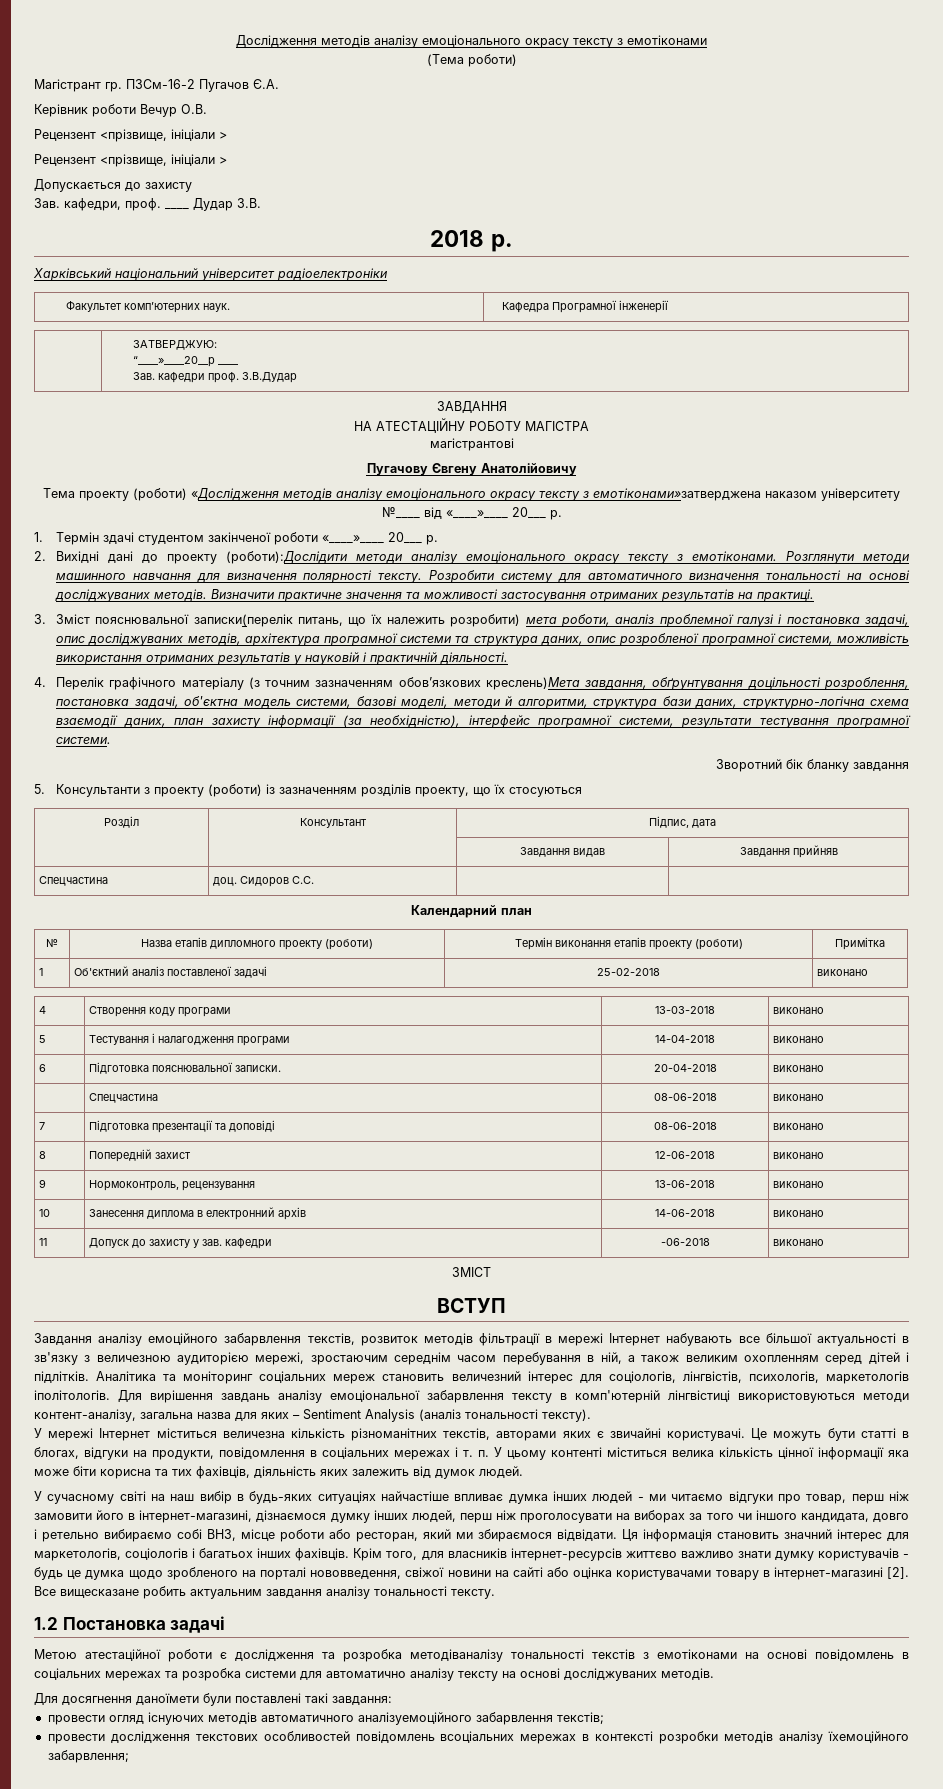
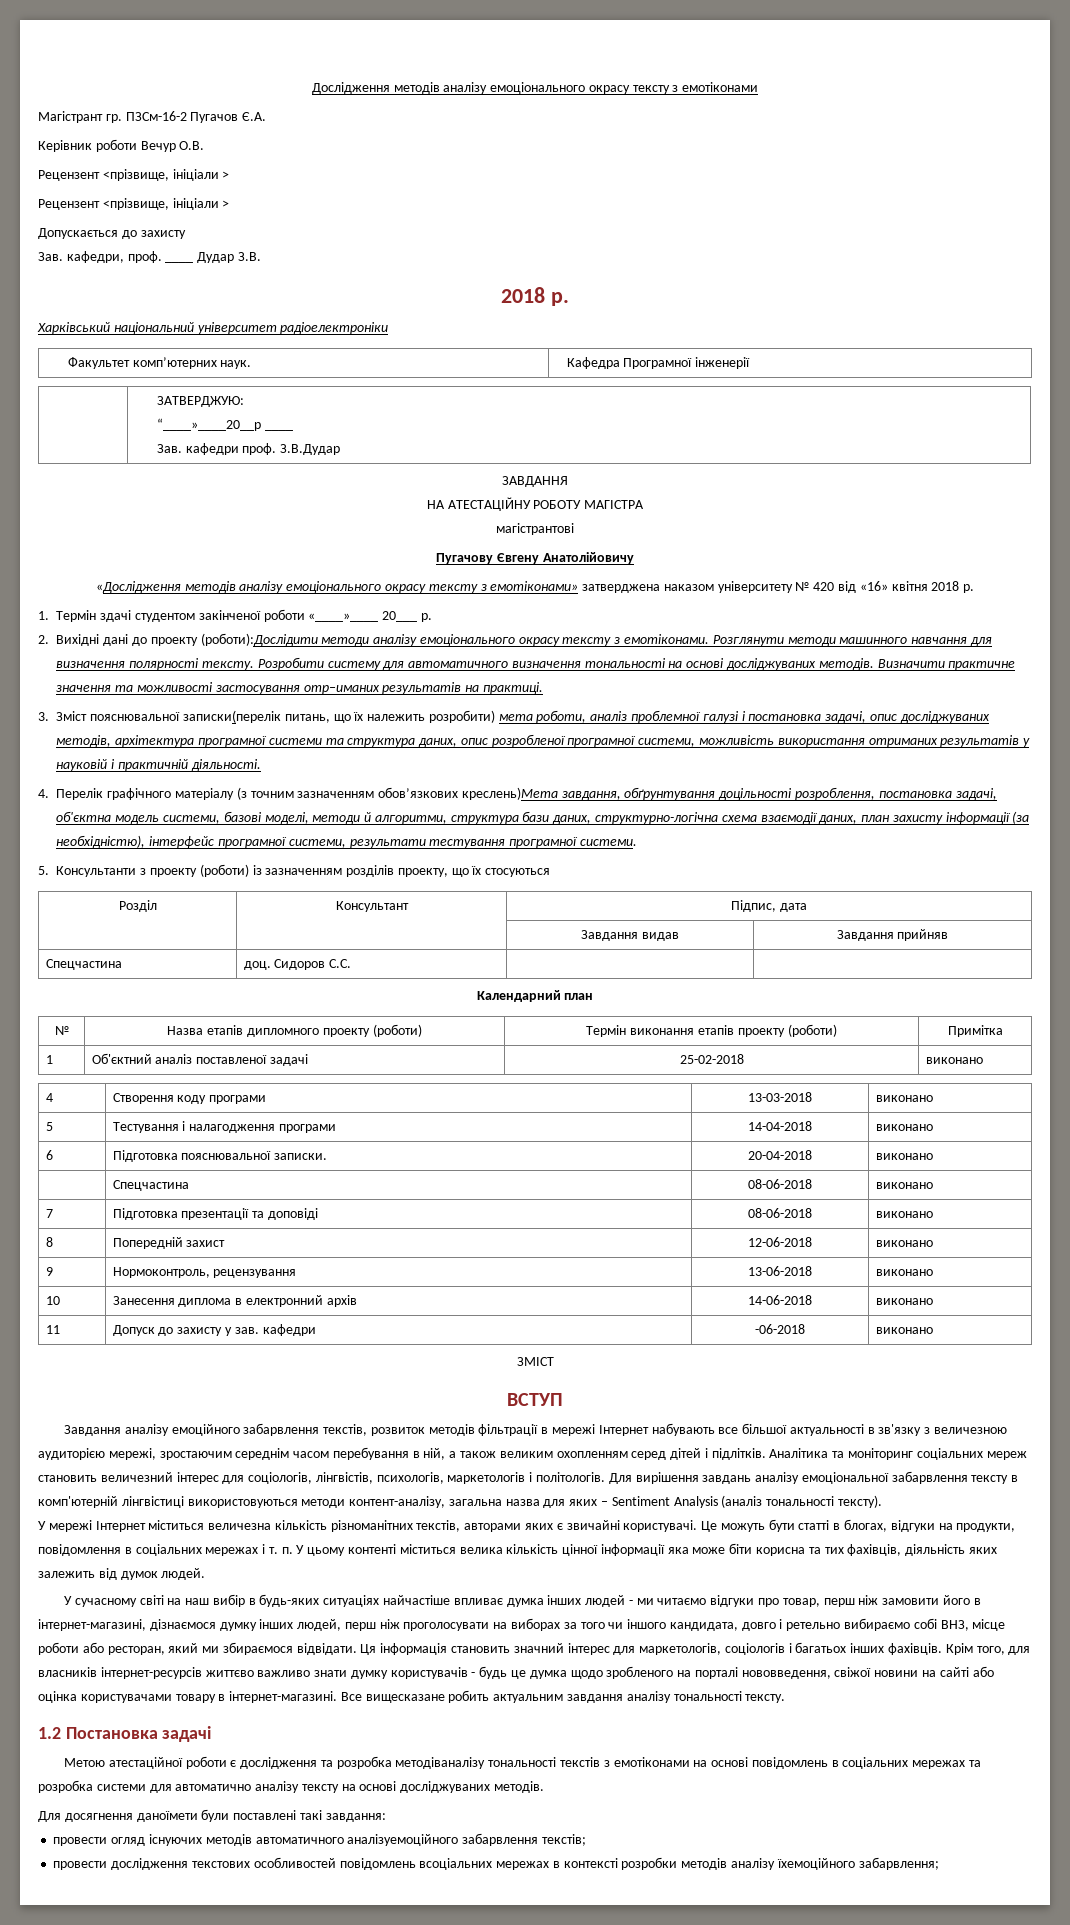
- (Тема роботи)
- Тема проекту (роботи) «Дослідження методів аналізу емоціонального окрасу тексту з емотіконами»затверджена наказом університету №____ від «____»____ 20___ р.
+ «Дослідження методів аналізу емоціонального окрасу тексту з емотіконами» затверджена наказом університету № 420 від «16» квітня 2018 р.
- Визначити практичне значення та можливості застосування отриманих результатів на практиці.
+ Визначити практичне значення та можливості застосування отр–иманих результатів на практиці.
- Зворотний бік бланку завдання
- Аналітика та моніторинг соціальних мереж становить величезний інтерес для соціологів, лінгвістів, психологів, маркетологів іполітологів.
+ Аналітика та моніторинг соціальних мереж становить величезний інтерес для соціологів, лінгвістів, психологів, маркетологів і політологів.
- Крім того, для власників інтернет-ресурсів життєво важливо знати думку користувачів - будь це думка щодо зробленого на порталі нововведення, свіжої новини на сайті або оцінка користувачами товару в інтернет-магазині [2].
+ Крім того, для власників інтернет-ресурсів життєво важливо знати думку користувачів - будь це думка щодо зробленого на порталі нововведення, свіжої новини на сайті або оцінка користувачами товару в інтернет-магазині.

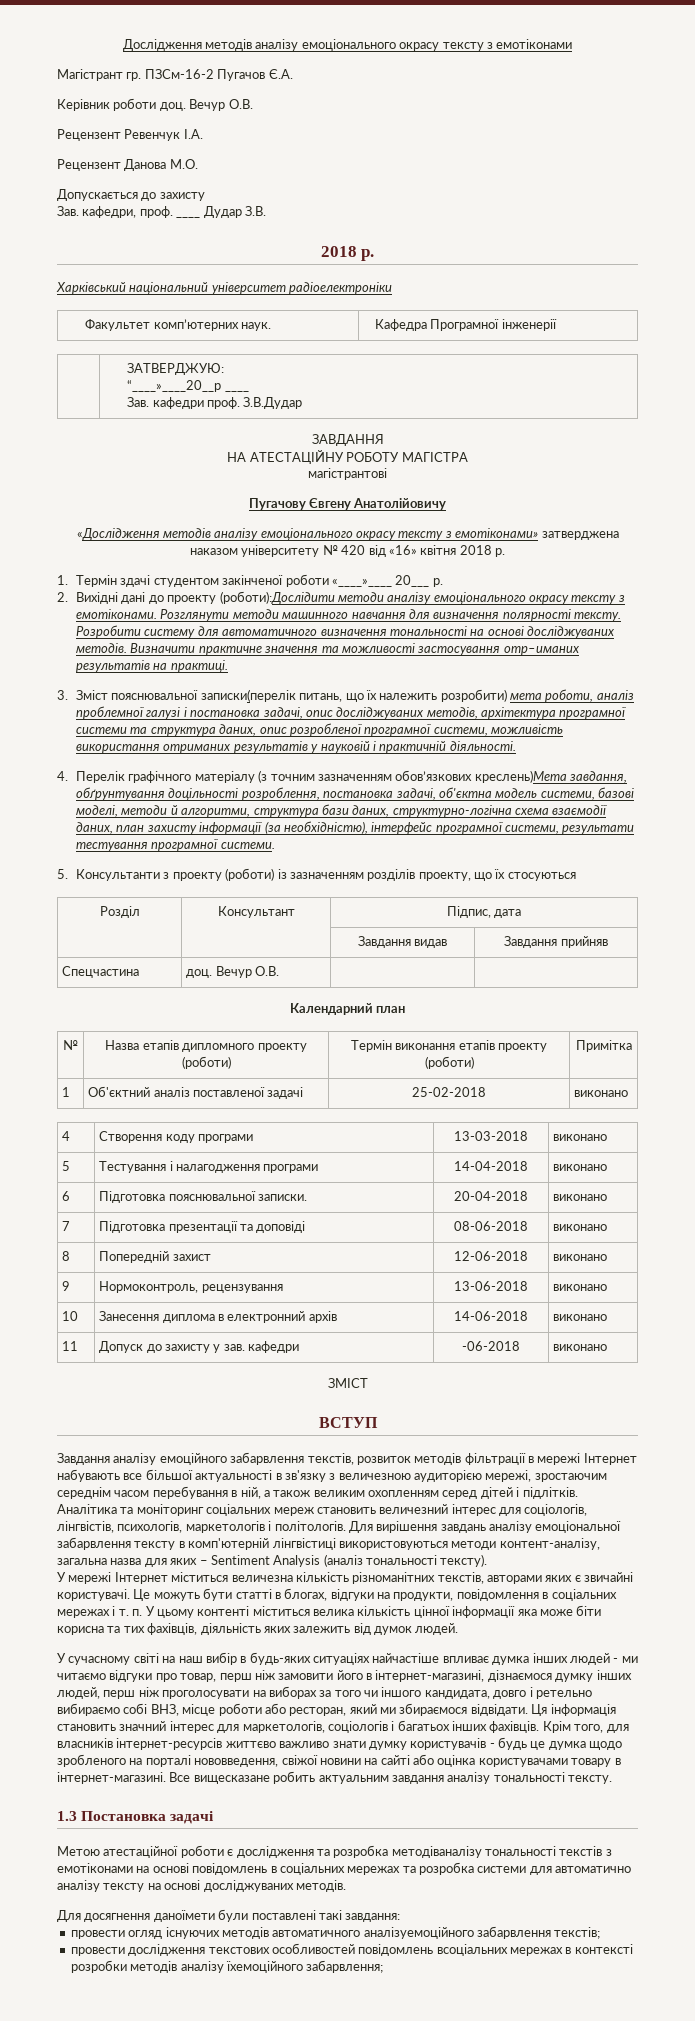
- Керівник роботи Вечур О.В.
- Рецензент <прізвище, ініціали >
- Рецензент <прізвище, ініціали >
+ Керівник роботи доц. Вечур О.В.
+ Рецензент Ревенчук І.А.
+ Рецензент Данова М.О.
- Спецчастина | доц. Сидоров С.С. | |
+ Спецчастина | доц. Вечур О.В. | |
- | Спецчастина | 08-06-2018 | виконано
- 1.2 Постановка задачі
+ 1.3 Постановка задачі

